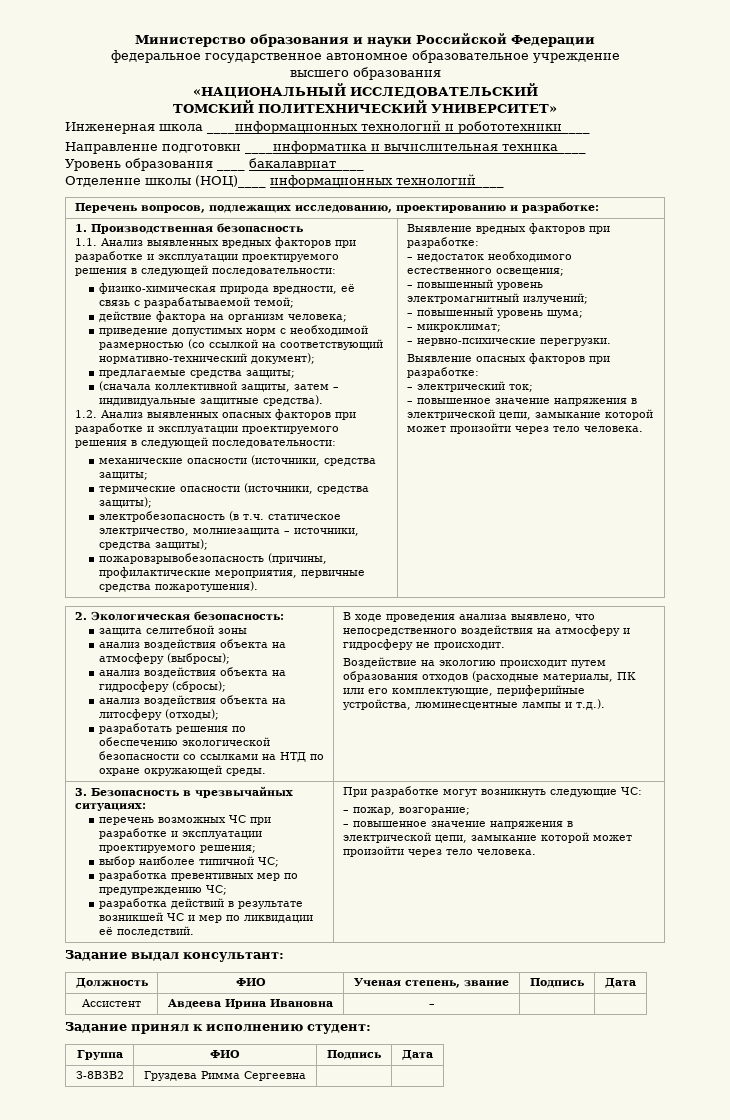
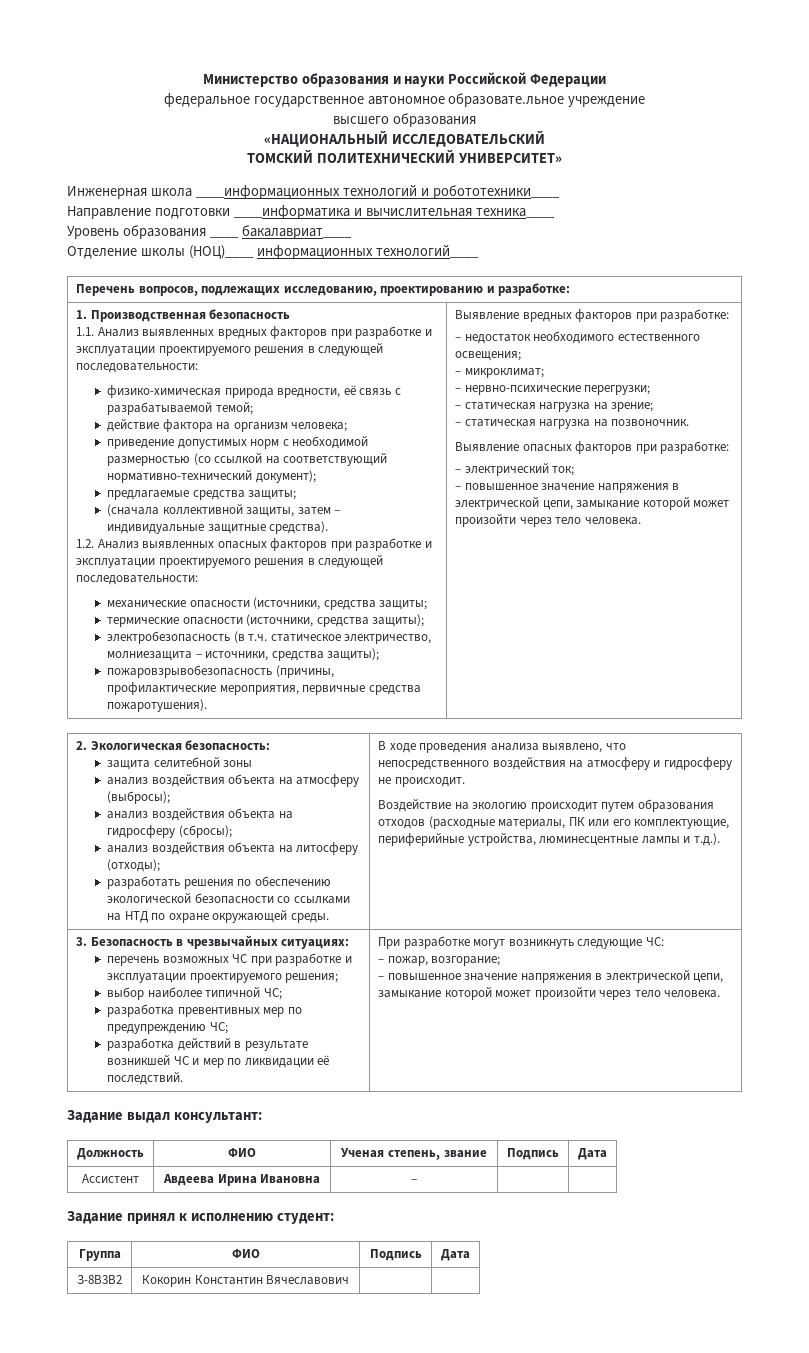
- федеральное государственное автономное образовательное учреждение
+ федеральное государственное автономное образовате.льное учреждение
- – повышенный уровень электромагнитный излучений;
- – повышенный уровень шума;
  – микроклимат;
- – нервно-психические перегрузки.
+ – нервно-психические перегрузки;
+ – статическая нагрузка на зрение;
+ – статическая нагрузка на позвоночник.
- З-8В3В2 | Груздева Римма Сергеевна | |
+ З-8В3В2 | Кокорин Константин Вячеславович | |

